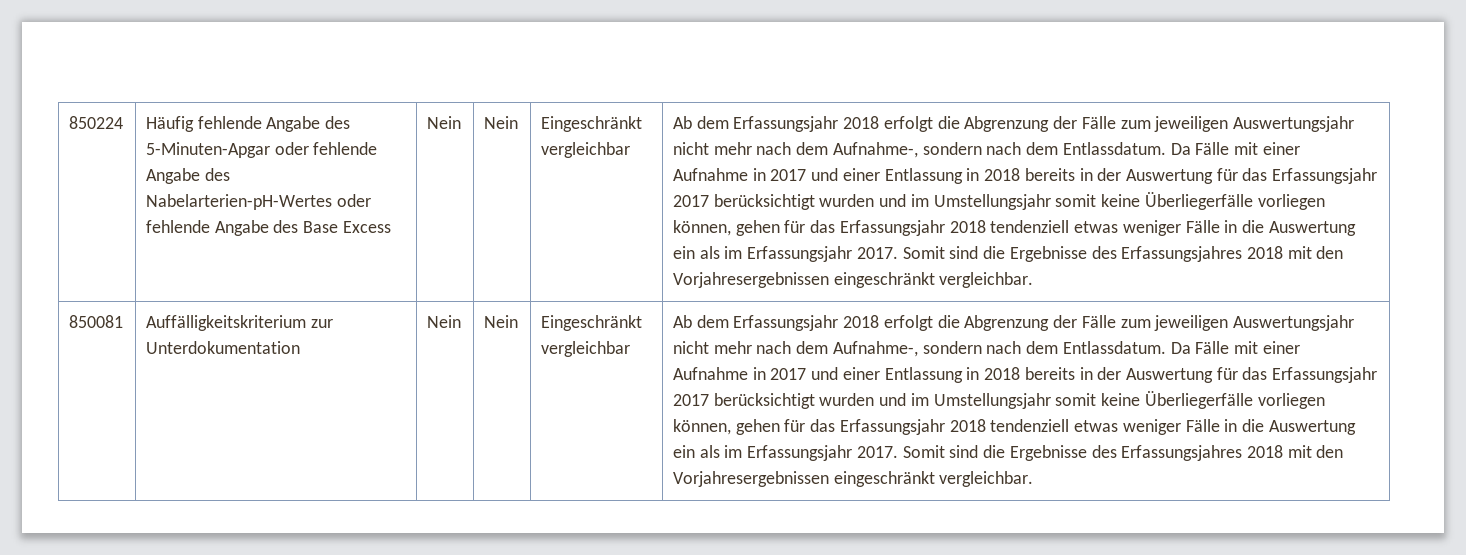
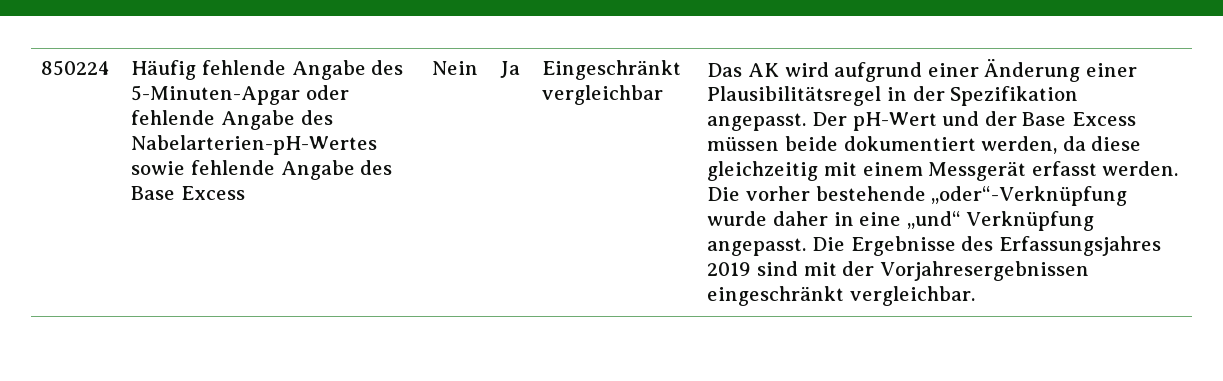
- Häufig fehlende Angabe des 5-Minuten-Apgar oder fehlende Angabe des Nabelarterien-pH-Wertes oder fehlende Angabe des Base Excess | Nein | Nein | Eingeschränkt vergleichbar | Ab dem Erfassungsjahr 2018 erfolgt die Abgrenzung der Fälle zum jeweiligen Auswertungsjahr nicht mehr nach dem Aufnahme-, sondern nach dem Entlassdatum. Da Fälle mit einer Aufnahme in 2017 und einer Entlassung in 2018 bereits in der Auswertung für das Erfassungsjahr 2017 berücksichtigt wurden und im Umstellungsjahr somit keine Überliegerfälle vorliegen können, gehen für das Erfassungsjahr 2018 tendenziell etwas weniger Fälle in die Auswertung ein als im Erfassungsjahr 2017. Somit sind die Ergebnisse des Erfassungsjahres 2018 mit den Vorjahresergebnissen eingeschränkt vergleichbar.
- 850081 | Auffälligkeitskriterium zur Unterdokumentation | Nein | Nein | Eingeschränkt vergleichbar | Ab dem Erfassungsjahr 2018 erfolgt die Abgrenzung der Fälle zum jeweiligen Auswertungsjahr nicht mehr nach dem Aufnahme-, sondern nach dem Entlassdatum. Da Fälle mit einer Aufnahme in 2017 und einer Entlassung in 2018 bereits in der Auswertung für das Erfassungsjahr 2017 berücksichtigt wurden und im Umstellungsjahr somit keine Überliegerfälle vorliegen können, gehen für das Erfassungsjahr 2018 tendenziell etwas weniger Fälle in die Auswertung ein als im Erfassungsjahr 2017. Somit sind die Ergebnisse des Erfassungsjahres 2018 mit den Vorjahresergebnissen eingeschränkt vergleichbar.
+ Häufig fehlende Angabe des 5-Minuten-Apgar oder fehlende Angabe des Nabelarterien-pH-Wertes sowie fehlende Angabe des Base Excess | Nein | Ja | Eingeschränkt vergleichbar | Das AK wird aufgrund einer Änderung einer Plausibilitätsregel in der Spezifikation angepasst. Der pH-Wert und der Base Excess müssen beide dokumentiert werden, da diese gleichzeitig mit einem Messgerät erfasst werden. Die vorher bestehende „oder“-Verknüpfung wurde daher in eine „und“ Verknüpfung angepasst. Die Ergebnisse des Erfassungsjahres 2019 sind mit der Vorjahresergebnissen eingeschränkt vergleichbar.

